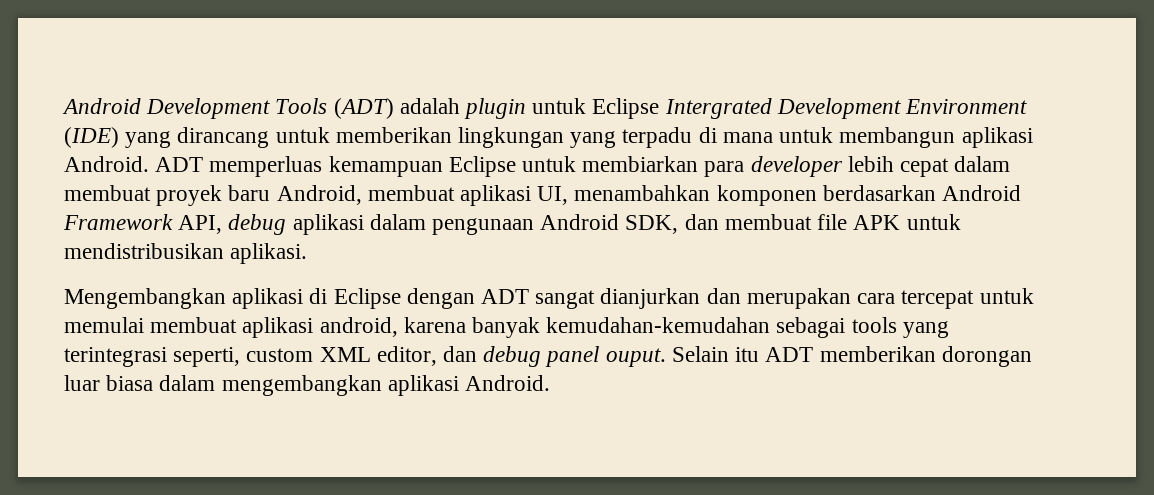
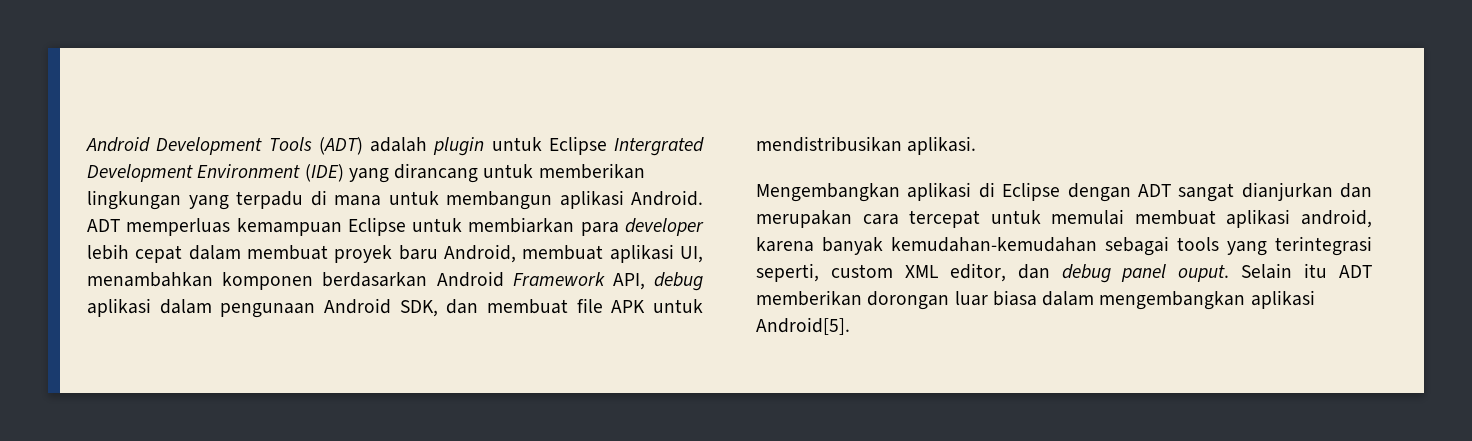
- Selain itu ADT memberikan dorongan luar biasa dalam mengembangkan aplikasi Android.
+ Selain itu ADT memberikan dorongan luar biasa dalam mengembangkan aplikasi Android[5].

